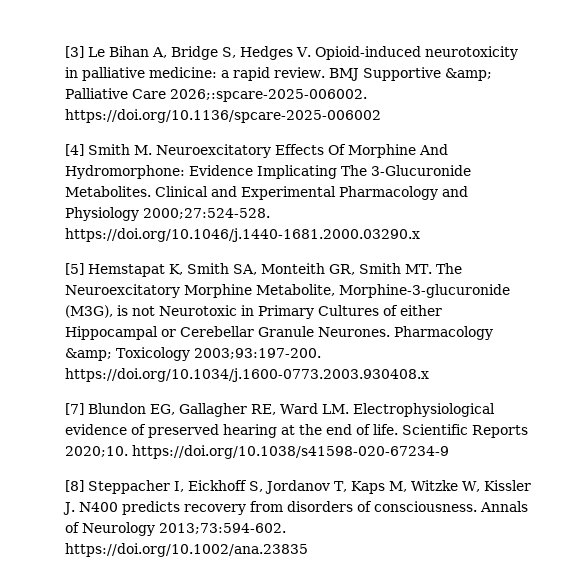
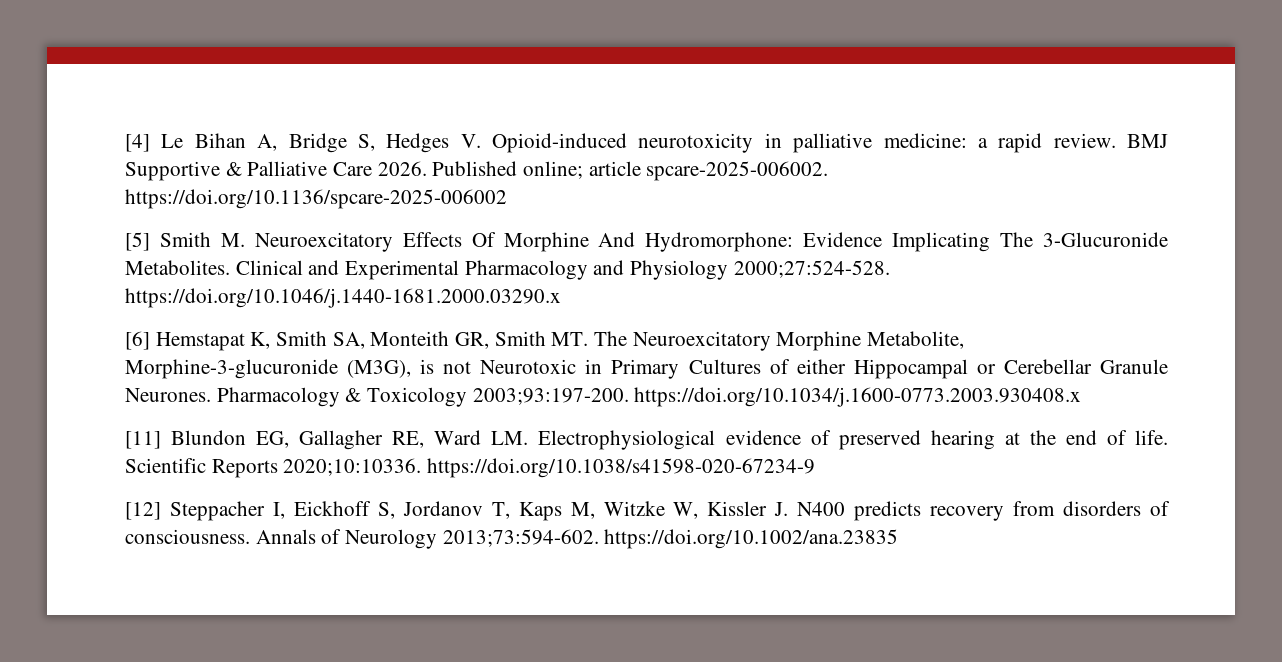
- [3] Le Bihan A, Bridge S, Hedges V. Opioid-induced neurotoxicity in palliative medicine: a rapid review.
+ [4] Le Bihan A, Bridge S, Hedges V. Opioid-induced neurotoxicity in palliative medicine: a rapid review.
- BMJ Supportive &amp; Palliative Care 2026;:spcare-2025-006002. https://doi.org/10.1136/spcare-2025-006002
+ BMJ Supportive & Palliative Care 2026. Published online; article spcare-2025-006002. https://doi.org/10.1136/spcare-2025-006002
- [4] Smith M. Neuroexcitatory Effects Of Morphine And Hydromorphone: Evidence Implicating The 3‐Glucuronide Metabolites.
+ [5] Smith M. Neuroexcitatory Effects Of Morphine And Hydromorphone: Evidence Implicating The 3‐Glucuronide Metabolites.
- [5] Hemstapat K, Smith SA, Monteith GR, Smith MT. The Neuroexcitatory Morphine Metabolite, Morphine‐3‐glucuronide (M3G), is not Neurotoxic in Primary Cultures of either Hippocampal or Cerebellar Granule Neurones.
+ [6] Hemstapat K, Smith SA, Monteith GR, Smith MT. The Neuroexcitatory Morphine Metabolite, Morphine‐3‐glucuronide (M3G), is not Neurotoxic in Primary Cultures of either Hippocampal or Cerebellar Granule Neurones.
- Pharmacology &amp; Toxicology 2003;93:197-200. https://doi.org/10.1034/j.1600-0773.2003.930408.x
+ Pharmacology & Toxicology 2003;93:197-200. https://doi.org/10.1034/j.1600-0773.2003.930408.x
- [7] Blundon EG, Gallagher RE, Ward LM. Electrophysiological evidence of preserved hearing at the end of life.
+ [11] Blundon EG, Gallagher RE, Ward LM. Electrophysiological evidence of preserved hearing at the end of life.
- Scientific Reports 2020;10. https://doi.org/10.1038/s41598-020-67234-9
+ Scientific Reports 2020;10:10336. https://doi.org/10.1038/s41598-020-67234-9
- [8] Steppacher I, Eickhoff S, Jordanov T, Kaps M, Witzke W, Kissler J. N400 predicts recovery from disorders of consciousness.
+ [12] Steppacher I, Eickhoff S, Jordanov T, Kaps M, Witzke W, Kissler J. N400 predicts recovery from disorders of consciousness.

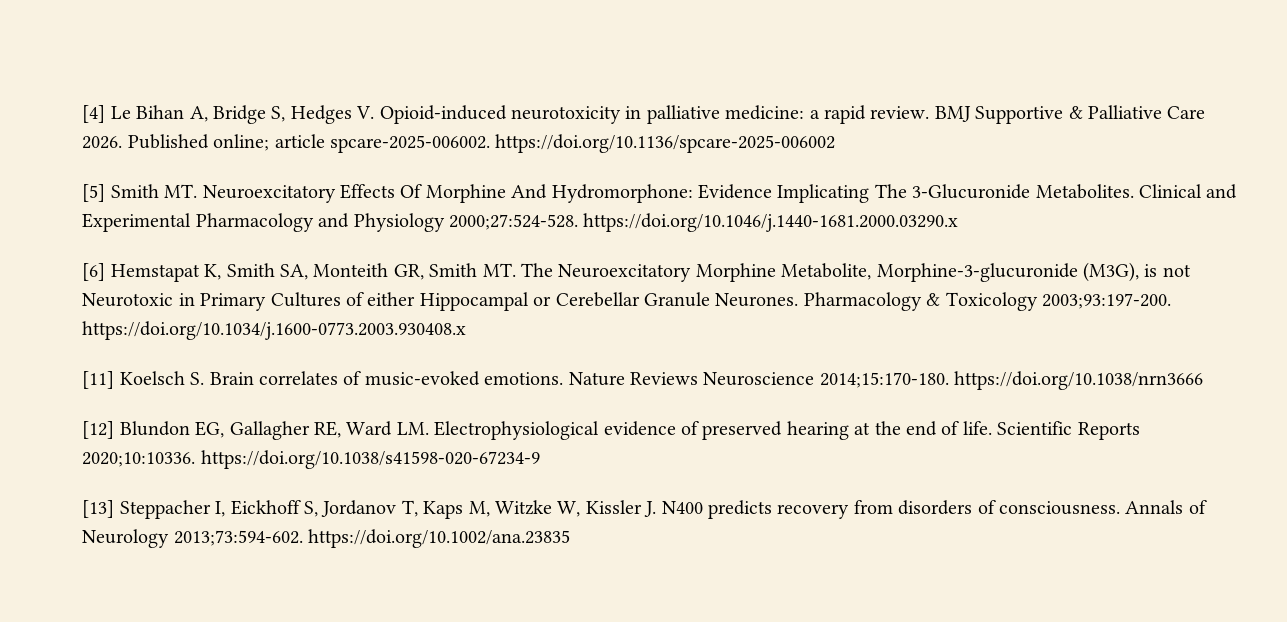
- [5] Smith M. Neuroexcitatory Effects Of Morphine And Hydromorphone: Evidence Implicating The 3‐Glucuronide Metabolites.
+ [5] Smith MT. Neuroexcitatory Effects Of Morphine And Hydromorphone: Evidence Implicating The 3‐Glucuronide Metabolites.
- [11] Blundon EG, Gallagher RE, Ward LM. Electrophysiological evidence of preserved hearing at the end of life.
+ [11] Koelsch S. Brain correlates of music-evoked emotions. Nature Reviews Neuroscience 2014;15:170-180. https://doi.org/10.1038/nrn3666
+ [12] Blundon EG, Gallagher RE, Ward LM. Electrophysiological evidence of preserved hearing at the end of life.
- [12] Steppacher I, Eickhoff S, Jordanov T, Kaps M, Witzke W, Kissler J. N400 predicts recovery from disorders of consciousness.
+ [13] Steppacher I, Eickhoff S, Jordanov T, Kaps M, Witzke W, Kissler J. N400 predicts recovery from disorders of consciousness.

